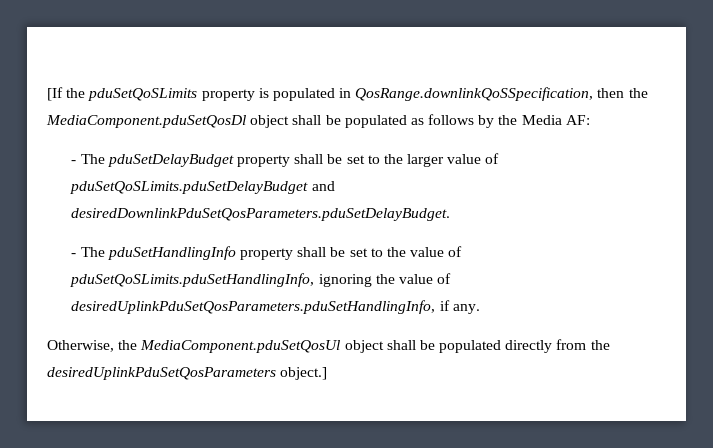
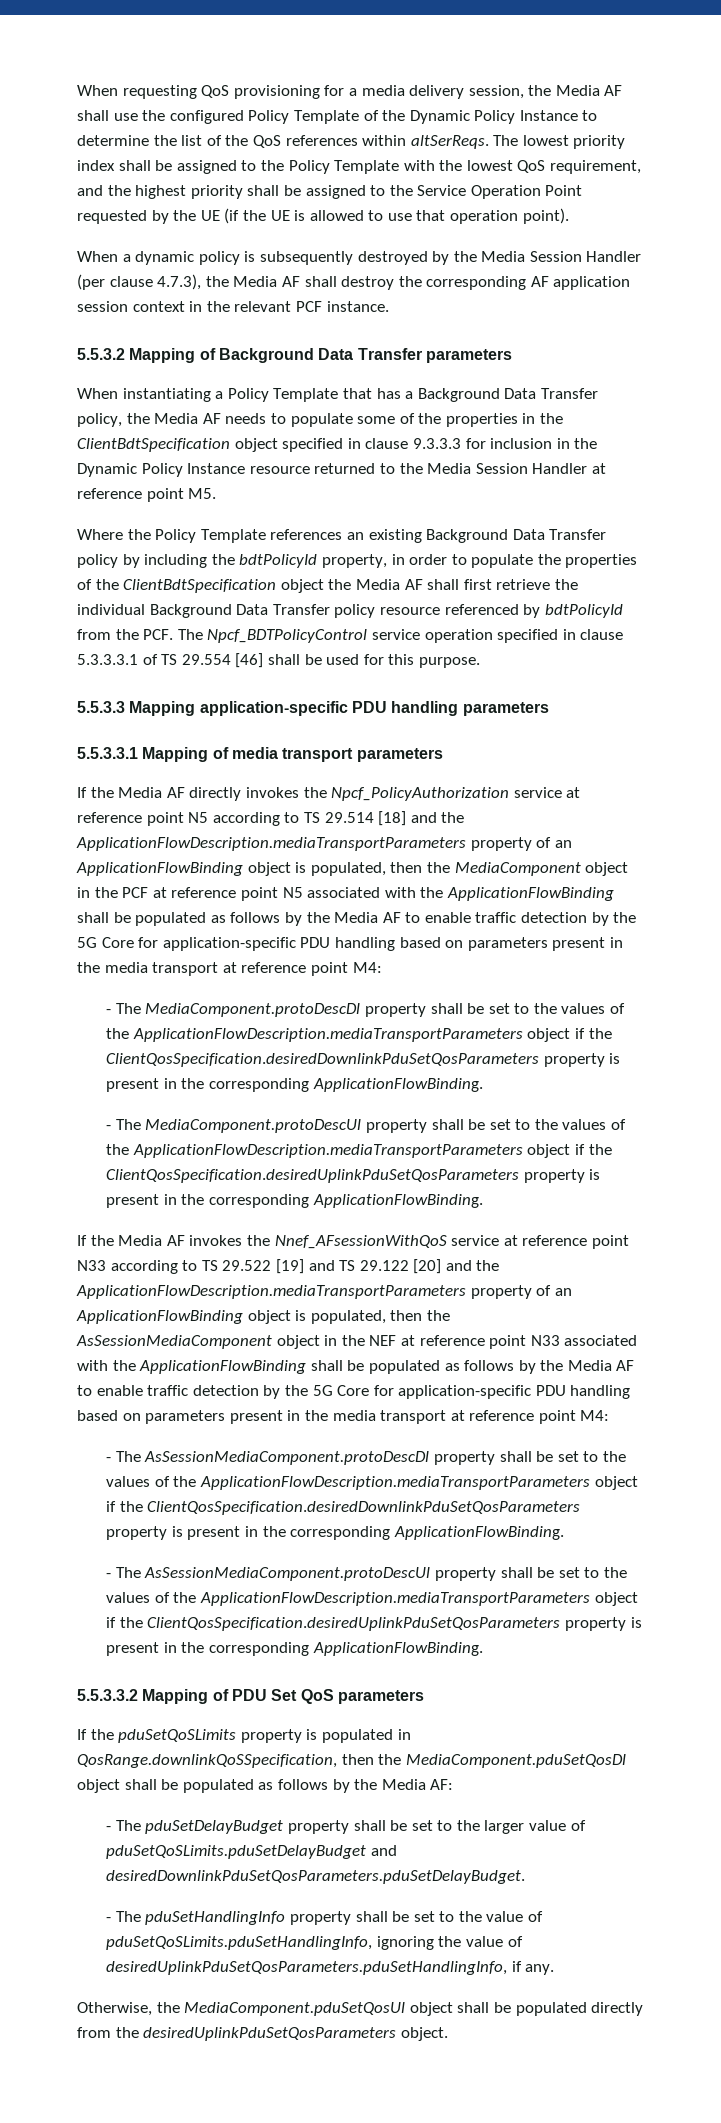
- [If the pduSetQoSLimits property is populated in QosRange.downlinkQoSSpecification, then the MediaComponent.pduSetQosDl object shall be populated as follows by the Media AF:
+ When requesting QoS provisioning for a media delivery session, the Media AF shall use the configured Policy Template of the Dynamic Policy Instance to determine the list of the QoS references within altSerReqs. The lowest priority index shall be assigned to the Policy Template with the lowest QoS requirement, and the highest priority shall be assigned to the Service Operation Point requested by the UE (if the UE is allowed to use that operation point).
+ When a dynamic policy is subsequently destroyed by the Media Session Handler (per clause 4.7.3), the Media AF shall destroy the corresponding AF application session context in the relevant PCF instance.
+ 5.5.3.2 Mapping of Background Data Transfer parameters
+ When instantiating a Policy Template that has a Background Data Transfer policy, the Media AF needs to populate some of the properties in the ClientBdtSpecification object specified in clause 9.3.3.3 for inclusion in the Dynamic Policy Instance resource returned to the Media Session Handler at reference point M5.
+ Where the Policy Template references an existing Background Data Transfer policy by including the bdtPolicyId property, in order to populate the properties of the ClientBdtSpecification object the Media AF shall first retrieve the individual Background Data Transfer policy resource referenced by bdtPolicyId from the PCF. The Npcf_BDTPolicyControl service operation specified in clause 5.3.3.3.1 of TS 29.554 [46] shall be used for this purpose.
+ 5.5.3.3 Mapping application-specific PDU handling parameters
+ 5.5.3.3.1 Mapping of media transport parameters
+ If the Media AF directly invokes the Npcf_PolicyAuthorization service at reference point N5 according to TS 29.514 [18] and the ApplicationFlowDescription.mediaTransportParameters property of an ApplicationFlowBinding object is populated, then the MediaComponent object in the PCF at reference point N5 associated with the ApplicationFlowBinding shall be populated as follows by the Media AF to enable traffic detection by the 5G Core for application-specific PDU handling based on parameters present in the media transport at reference point M4:
+ - The MediaComponent.protoDescDl property shall be set to the values of the ApplicationFlowDescription.mediaTransportParameters object if the ClientQosSpecification.desiredDownlinkPduSetQosParameters property is present in the corresponding ApplicationFlowBinding.
+ - The MediaComponent.protoDescUl property shall be set to the values of the ApplicationFlowDescription.mediaTransportParameters object if the ClientQosSpecification.desiredUplinkPduSetQosParameters property is present in the corresponding ApplicationFlowBinding.
+ If the Media AF invokes the Nnef_AFsessionWithQoS service at reference point N33 according to TS 29.522 [19] and TS 29.122 [20] and the ApplicationFlowDescription.mediaTransportParameters property of an ApplicationFlowBinding object is populated, then the AsSessionMediaComponent object in the NEF at reference point N33 associated with the ApplicationFlowBinding shall be populated as follows by the Media AF to enable traffic detection by the 5G Core for application-specific PDU handling based on parameters present in the media transport at reference point M4:
+ - The AsSessionMediaComponent.protoDescDl property shall be set to the values of the ApplicationFlowDescription.mediaTransportParameters object if the ClientQosSpecification.desiredDownlinkPduSetQosParameters property is present in the corresponding ApplicationFlowBinding.
+ - The AsSessionMediaComponent.protoDescUl property shall be set to the values of the ApplicationFlowDescription.mediaTransportParameters object if the ClientQosSpecification.desiredUplinkPduSetQosParameters property is present in the corresponding ApplicationFlowBinding.
+ 5.5.3.3.2 Mapping of PDU Set QoS parameters
+ If the pduSetQoSLimits property is populated in QosRange.downlinkQoSSpecification, then the MediaComponent.pduSetQosDl object shall be populated as follows by the Media AF:
- Otherwise, the MediaComponent.pduSetQosUl object shall be populated directly from the desiredUplinkPduSetQosParameters object.]
+ Otherwise, the MediaComponent.pduSetQosUl object shall be populated directly from the desiredUplinkPduSetQosParameters object.

